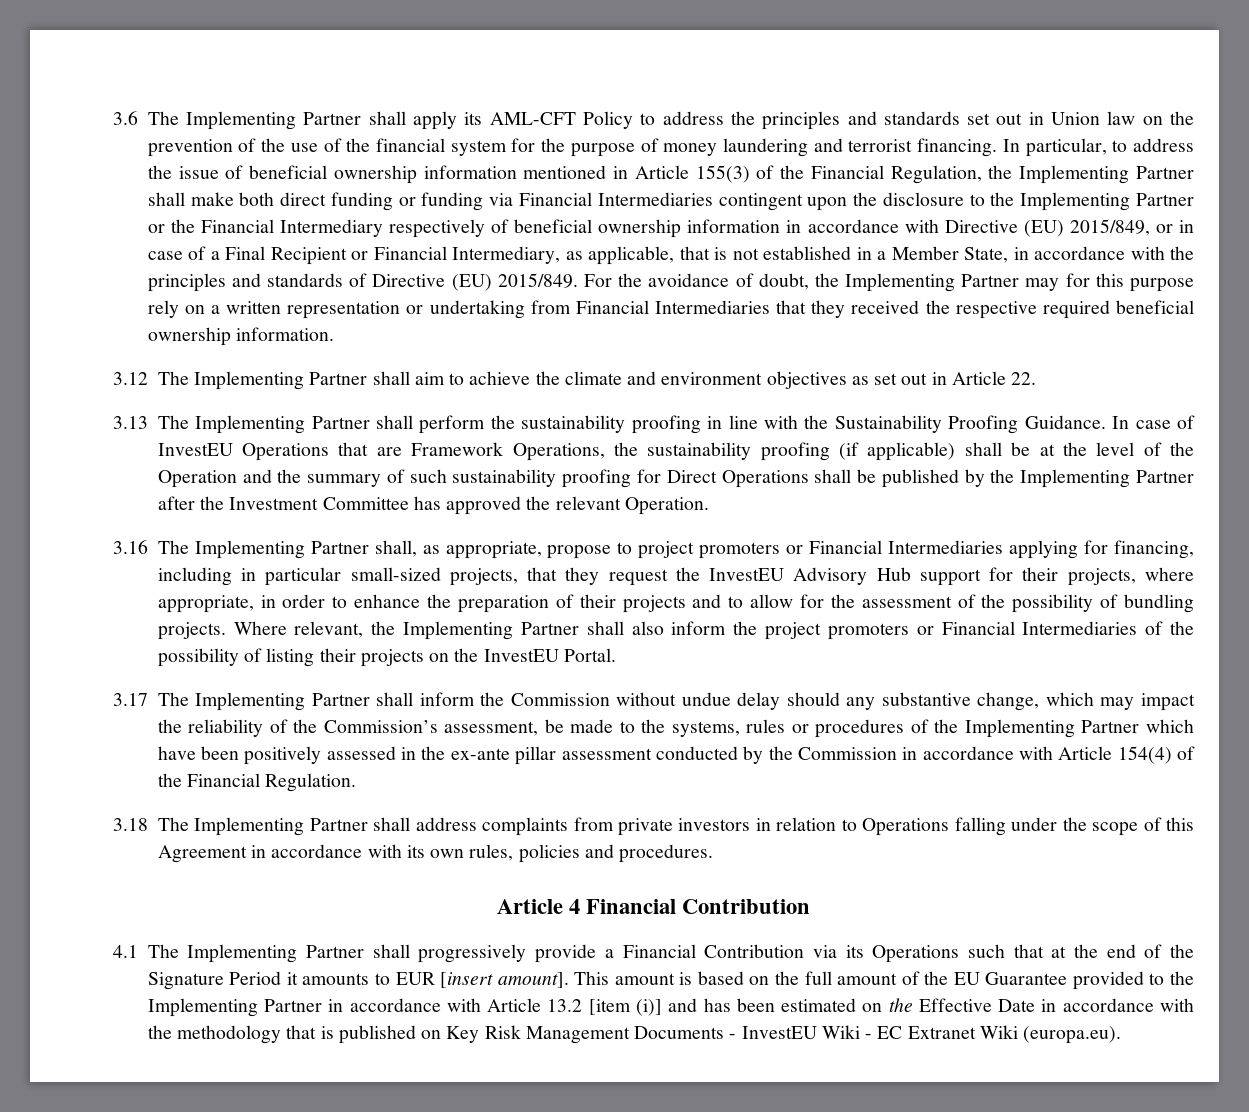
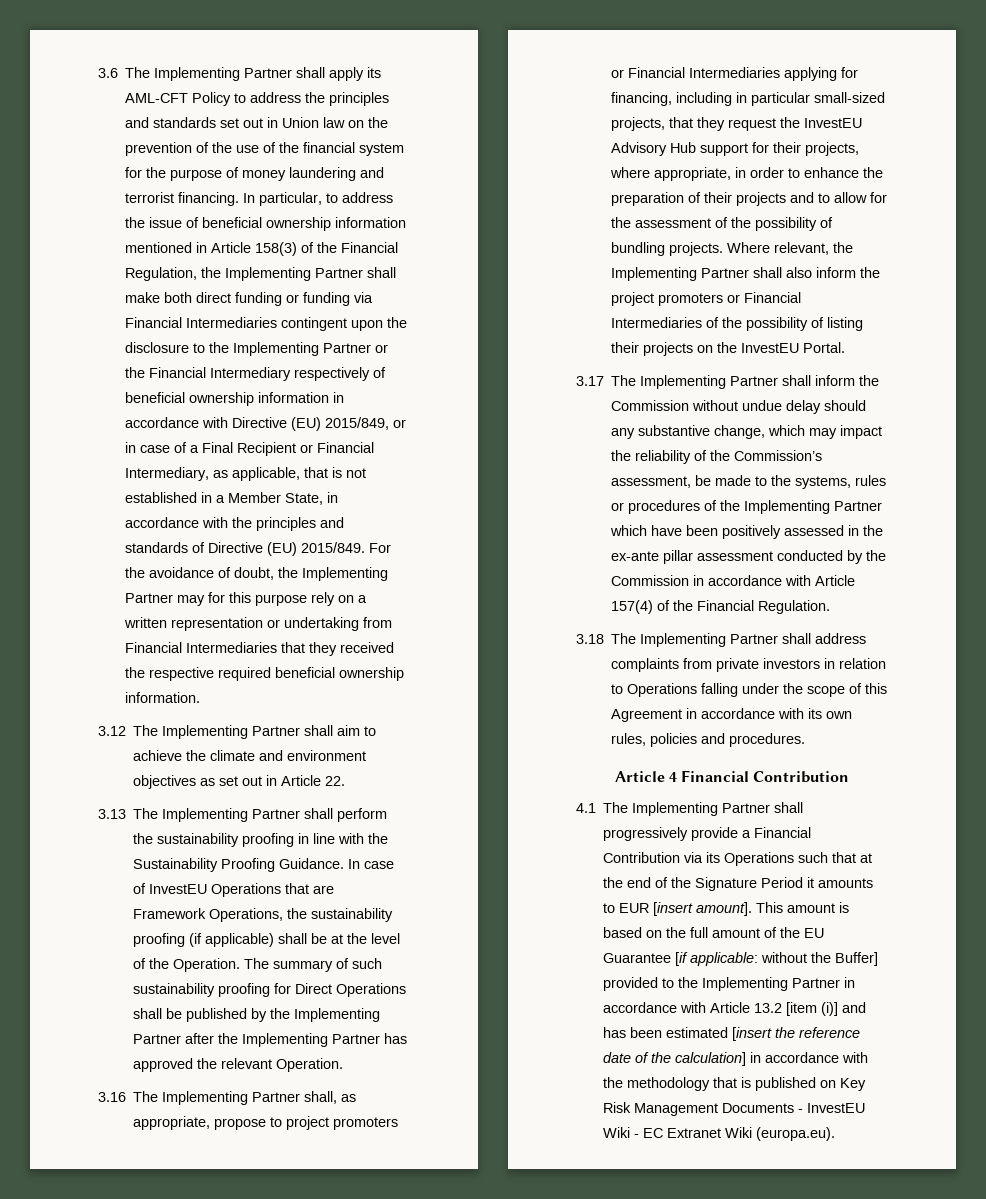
- In particular, to address the issue of beneficial ownership information mentioned in Article 155(3) of the Financial Regulation, the Implementing Partner shall make both direct funding or funding via Financial Intermediaries contingent upon the disclosure to the Implementing Partner or the Financial Intermediary respectively of beneficial ownership information in accordance with Directive (EU) 2015/849, or in case of a Final Recipient or Financial Intermediary, as applicable, that is not established in a Member State, in accordance with the principles and standards of Directive (EU) 2015/849.
+ In particular, to address the issue of beneficial ownership information mentioned in Article 158(3) of the Financial Regulation, the Implementing Partner shall make both direct funding or funding via Financial Intermediaries contingent upon the disclosure to the Implementing Partner or the Financial Intermediary respectively of beneficial ownership information in accordance with Directive (EU) 2015/849, or in case of a Final Recipient or Financial Intermediary, as applicable, that is not established in a Member State, in accordance with the principles and standards of Directive (EU) 2015/849.
- In case of InvestEU Operations that are Framework Operations, the sustainability proofing (if applicable) shall be at the level of the Operation and the summary of such sustainability proofing for Direct Operations shall be published by the Implementing Partner after the Investment Committee has approved the relevant Operation.
+ In case of InvestEU Operations that are Framework Operations, the sustainability proofing (if applicable) shall be at the level of the Operation. The summary of such sustainability proofing for Direct Operations shall be published by the Implementing Partner after the Implementing Partner has approved the relevant Operation.
- 3.17 The Implementing Partner shall inform the Commission without undue delay should any substantive change, which may impact the reliability of the Commission’s assessment, be made to the systems, rules or procedures of the Implementing Partner which have been positively assessed in the ex-ante pillar assessment conducted by the Commission in accordance with Article 154(4) of the Financial Regulation.
+ 3.17 The Implementing Partner shall inform the Commission without undue delay should any substantive change, which may impact the reliability of the Commission’s assessment, be made to the systems, rules or procedures of the Implementing Partner which have been positively assessed in the ex-ante pillar assessment conducted by the Commission in accordance with Article 157(4) of the Financial Regulation.
- This amount is based on the full amount of the EU Guarantee provided to the Implementing Partner in accordance with Article 13.2 [item (i)] and has been estimated on the Effective Date in accordance with the methodology that is published on Key Risk Management Documents - InvestEU Wiki - EC Extranet Wiki (europa.eu).
+ This amount is based on the full amount of the EU Guarantee [if applicable: without the Buffer] provided to the Implementing Partner in accordance with Article 13.2 [item (i)] and has been estimated [insert the reference date of the calculation] in accordance with the methodology that is published on Key Risk Management Documents - InvestEU Wiki - EC Extranet Wiki (europa.eu).

